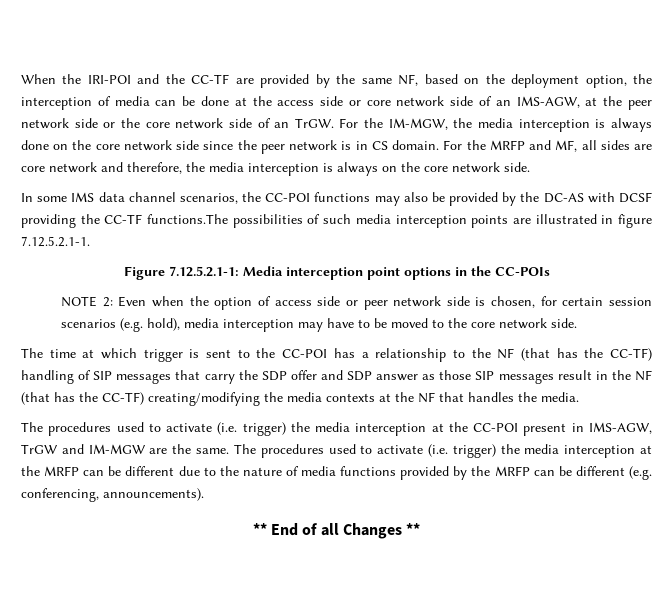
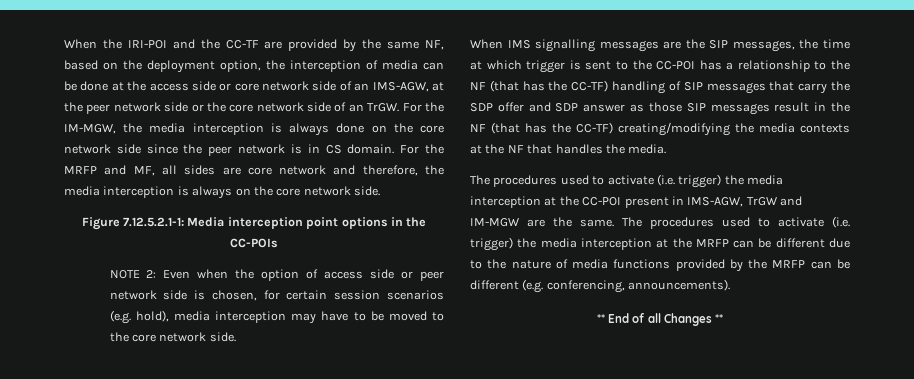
- In some IMS data channel scenarios, the CC-POI functions may also be provided by the DC-AS with DCSF providing the CC-TF functions.The possibilities of such media interception points are illustrated in figure 7.12.5.2.1-1.
- The time at which trigger is sent to the CC-POI has a relationship to the NF (that has the CC-TF) handling of SIP messages that carry the SDP offer and SDP answer as those SIP messages result in the NF (that has the CC-TF) creating/modifying the media contexts at the NF that handles the media.
+ When IMS signalling messages are the SIP messages, the time at which trigger is sent to the CC-POI has a relationship to the NF (that has the CC-TF) handling of SIP messages that carry the SDP offer and SDP answer as those SIP messages result in the NF (that has the CC-TF) creating/modifying the media contexts at the NF that handles the media.

